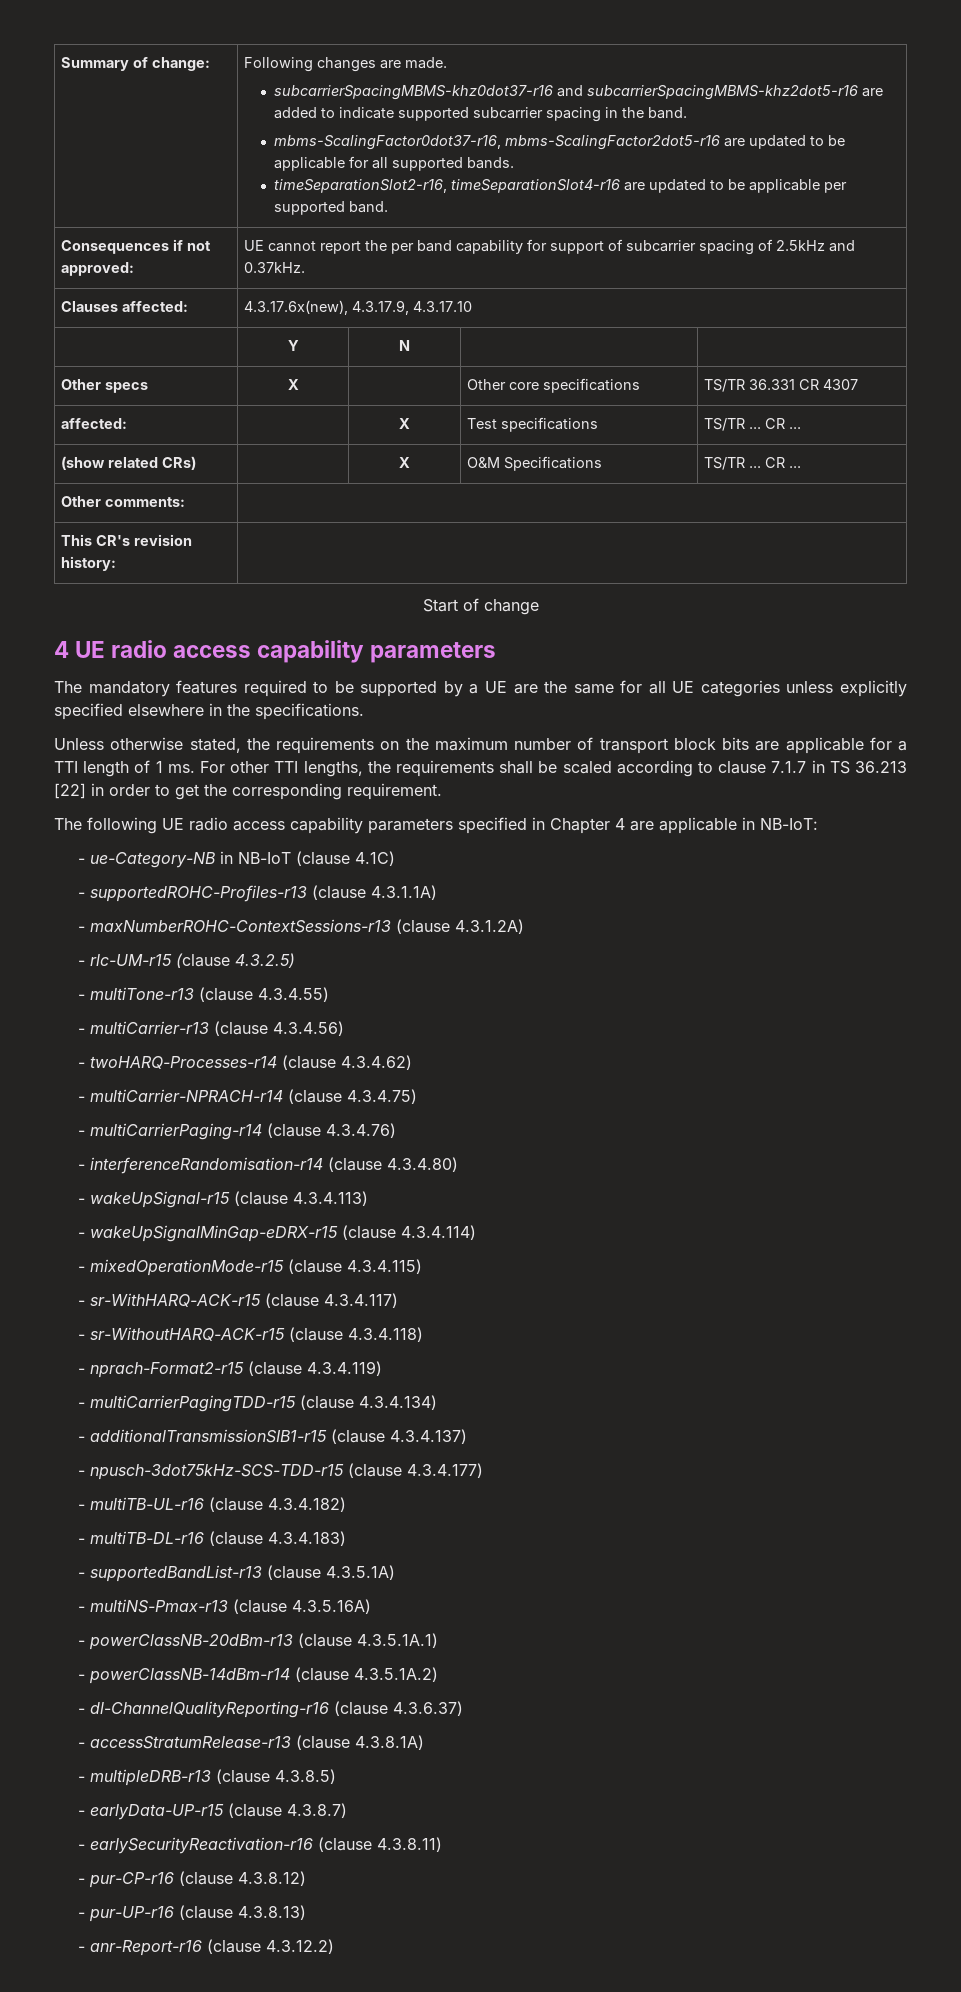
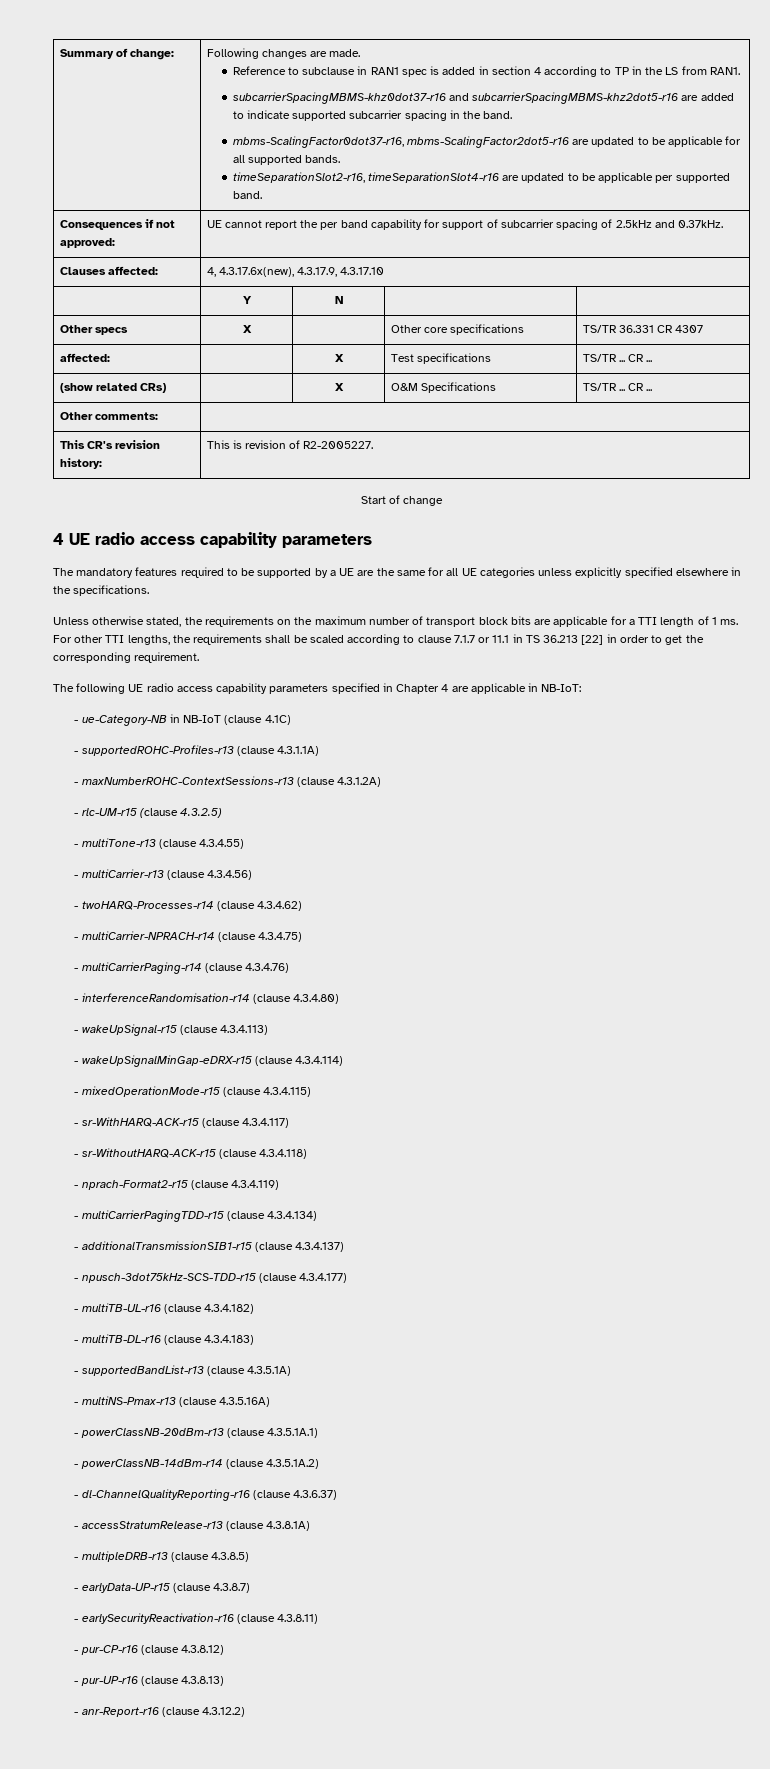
+ Reference to subclause in RAN1 spec is added in section 4 according to TP in the LS from RAN1.
- Clauses affected: | 4.3.17.6x(new), 4.3.17.9, 4.3.17.10
+ Clauses affected: | 4, 4.3.17.6x(new), 4.3.17.9, 4.3.17.10
- This CR's revision history: |
+ This CR's revision history: | This is revision of R2-2005227.
- For other TTI lengths, the requirements shall be scaled according to clause 7.1.7 in TS 36.213 [22] in order to get the corresponding requirement.
+ For other TTI lengths, the requirements shall be scaled according to clause 7.1.7 or 11.1 in TS 36.213 [22] in order to get the corresponding requirement.

